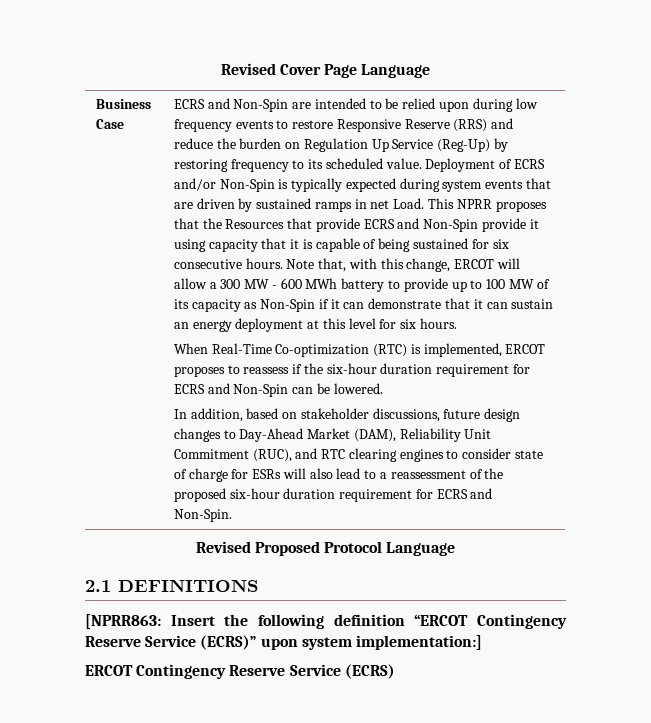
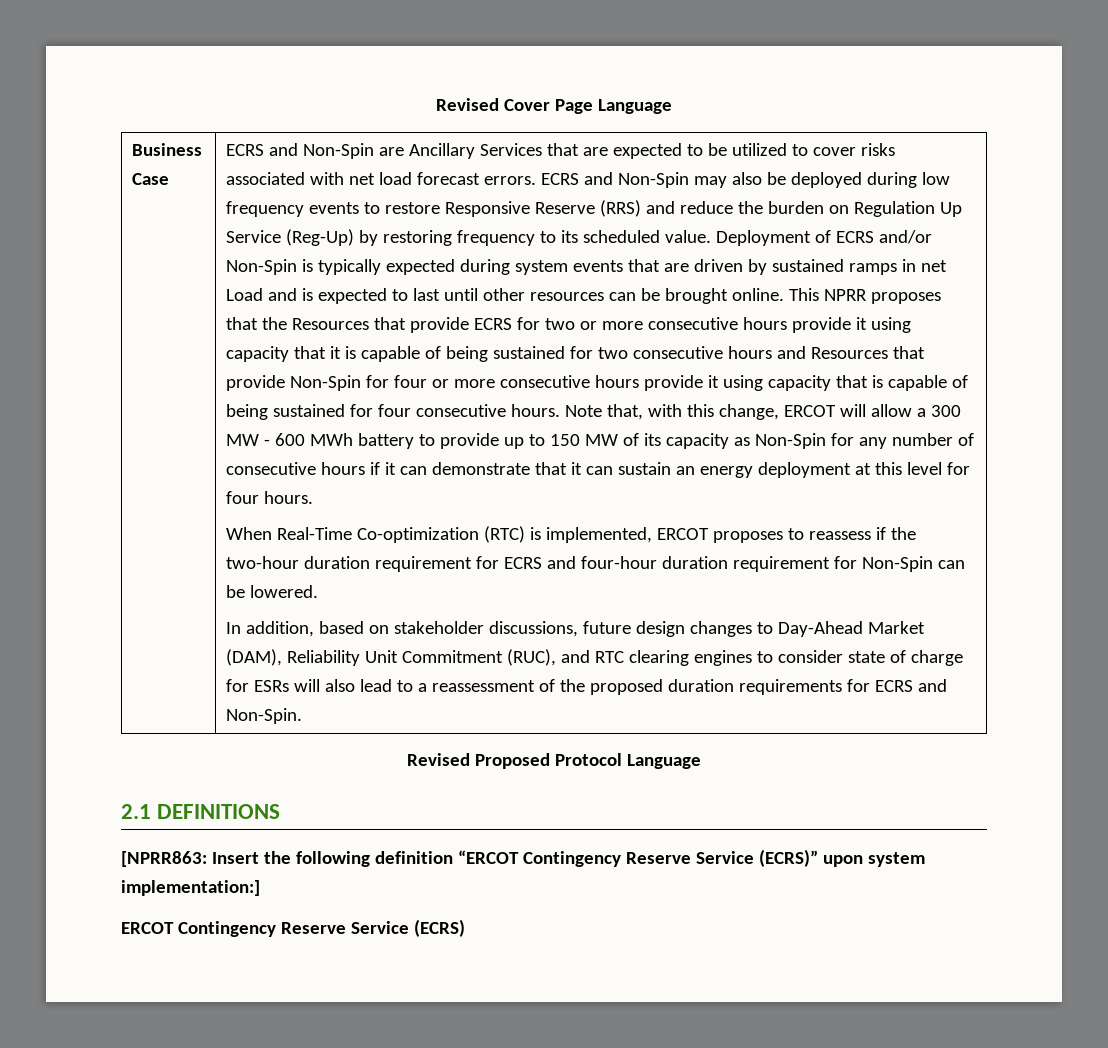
- ECRS and Non-Spin are intended to be relied upon during low frequency events to restore Responsive Reserve (RRS) and reduce the burden on Regulation Up Service (Reg-Up) by restoring frequency to its scheduled value.
+ ECRS and Non-Spin are Ancillary Services that are expected to be utilized to cover risks associated with net load forecast errors. ECRS and Non-Spin may also be deployed during low frequency events to restore Responsive Reserve (RRS) and reduce the burden on Regulation Up Service (Reg-Up) by restoring frequency to its scheduled value.
- Deployment of ECRS and/or Non-Spin is typically expected during system events that are driven by sustained ramps in net Load.
+ Deployment of ECRS and/or Non-Spin is typically expected during system events that are driven by sustained ramps in net Load and is expected to last until other resources can be brought online.
- This NPRR proposes that the Resources that provide ECRS and Non-Spin provide it using capacity that it is capable of being sustained for six consecutive hours.
+ This NPRR proposes that the Resources that provide ECRS for two or more consecutive hours provide it using capacity that it is capable of being sustained for two consecutive hours and Resources that provide Non-Spin for four or more consecutive hours provide it using capacity that is capable of being sustained for four consecutive hours.
- Note that, with this change, ERCOT will allow a 300 MW - 600 MWh battery to provide up to 100 MW of its capacity as Non-Spin if it can demonstrate that it can sustain an energy deployment at this level for six hours.
+ Note that, with this change, ERCOT will allow a 300 MW - 600 MWh battery to provide up to 150 MW of its capacity as Non-Spin for any number of consecutive hours if it can demonstrate that it can sustain an energy deployment at this level for four hours.
- When Real-Time Co-optimization (RTC) is implemented, ERCOT proposes to reassess if the six-hour duration requirement for ECRS and Non-Spin can be lowered.
+ When Real-Time Co-optimization (RTC) is implemented, ERCOT proposes to reassess if the two-hour duration requirement for ECRS and four-hour duration requirement for Non-Spin can be lowered.
- In addition, based on stakeholder discussions, future design changes to Day-Ahead Market (DAM), Reliability Unit Commitment (RUC), and RTC clearing engines to consider state of charge for ESRs will also lead to a reassessment of the proposed six-hour duration requirement for ECRS and Non-Spin.
+ In addition, based on stakeholder discussions, future design changes to Day-Ahead Market (DAM), Reliability Unit Commitment (RUC), and RTC clearing engines to consider state of charge for ESRs will also lead to a reassessment of the proposed duration requirements for ECRS and Non-Spin.

